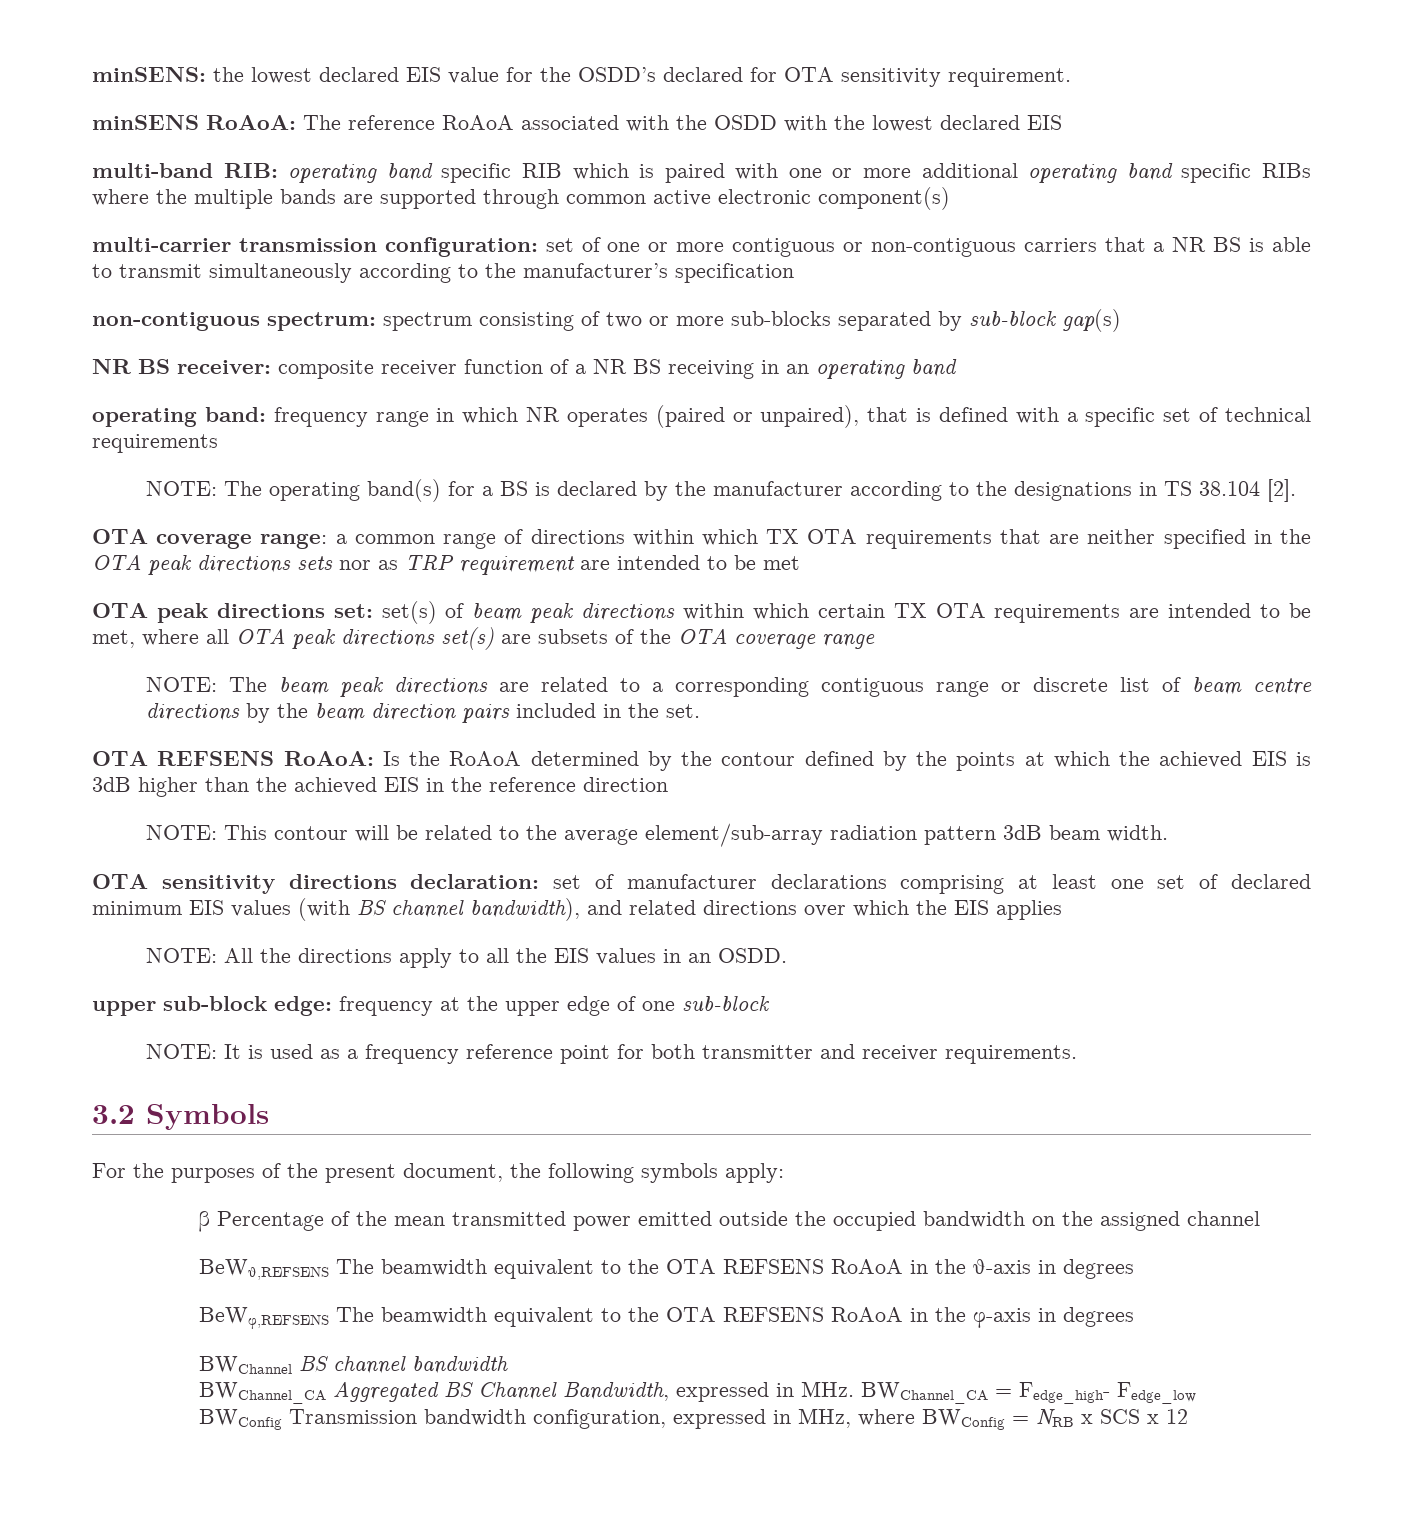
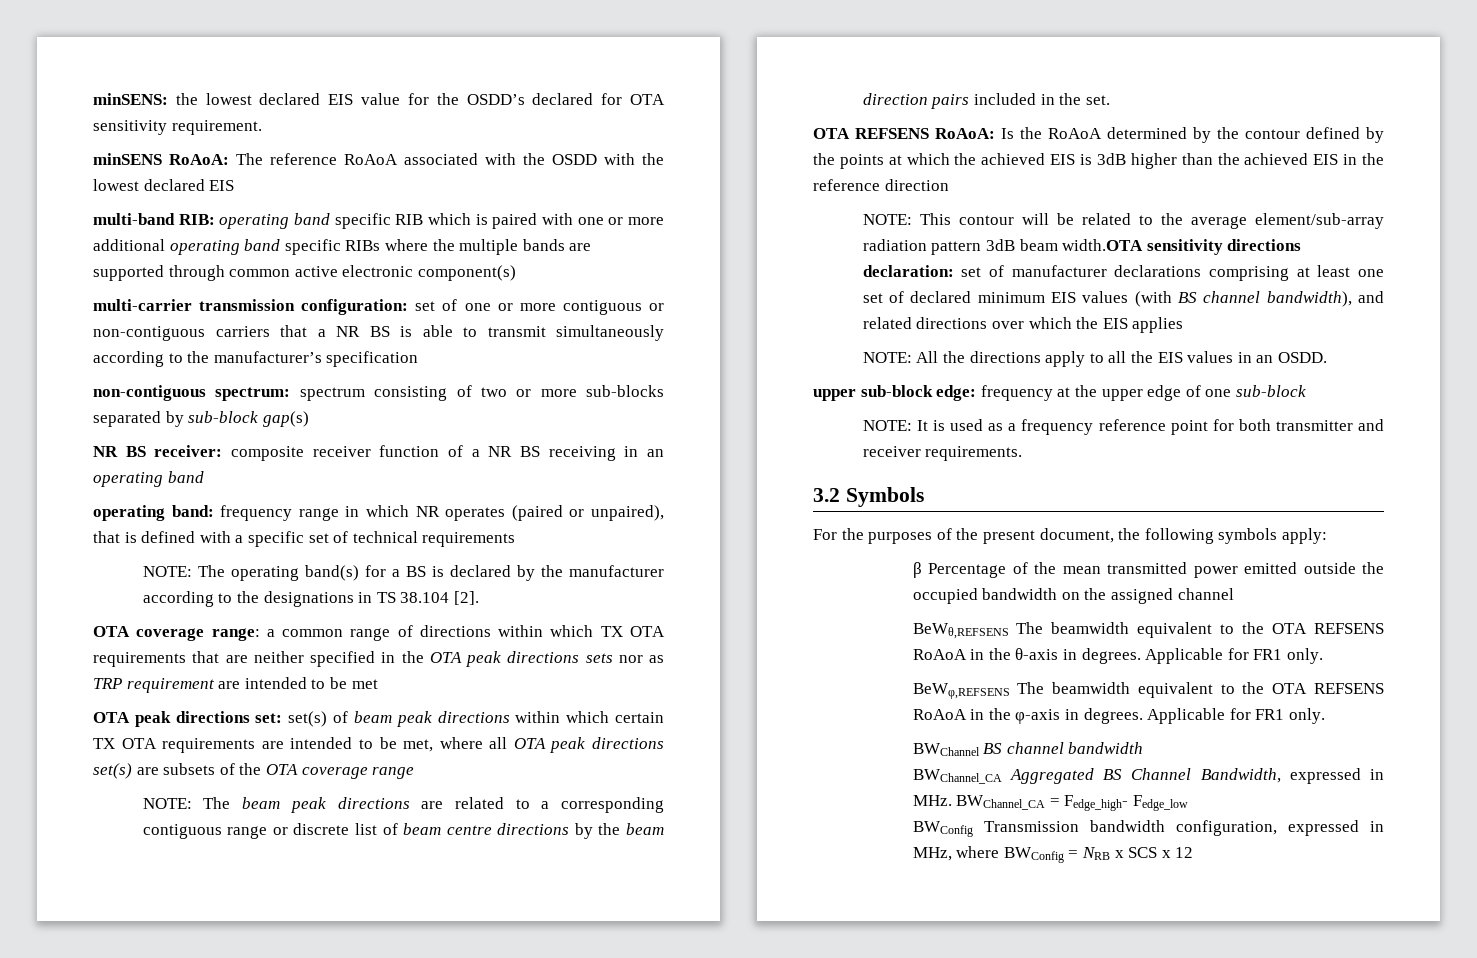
- NOTE: This contour will be related to the average element/sub-array radiation pattern 3dB beam width.
- OTA sensitivity directions declaration: set of manufacturer declarations comprising at least one set of declared minimum EIS values (with BS channel bandwidth), and related directions over which the EIS applies
+ NOTE: This contour will be related to the average element/sub-array radiation pattern 3dB beam width.OTA sensitivity directions declaration: set of manufacturer declarations comprising at least one set of declared minimum EIS values (with BS channel bandwidth), and related directions over which the EIS applies
- BeWθ,REFSENS The beamwidth equivalent to the OTA REFSENS RoAoA in the θ-axis in degrees
+ BeWθ,REFSENS The beamwidth equivalent to the OTA REFSENS RoAoA in the θ-axis in degrees. Applicable for FR1 only.
- BeWφ,REFSENS The beamwidth equivalent to the OTA REFSENS RoAoA in the φ-axis in degrees
+ BeWφ,REFSENS The beamwidth equivalent to the OTA REFSENS RoAoA in the φ-axis in degrees. Applicable for FR1 only.

